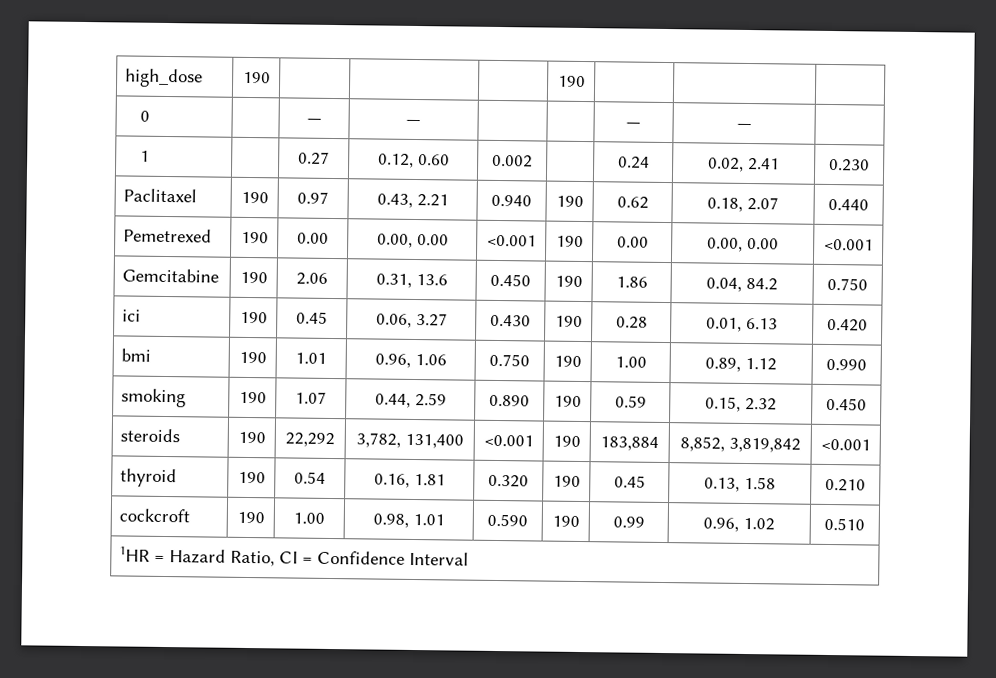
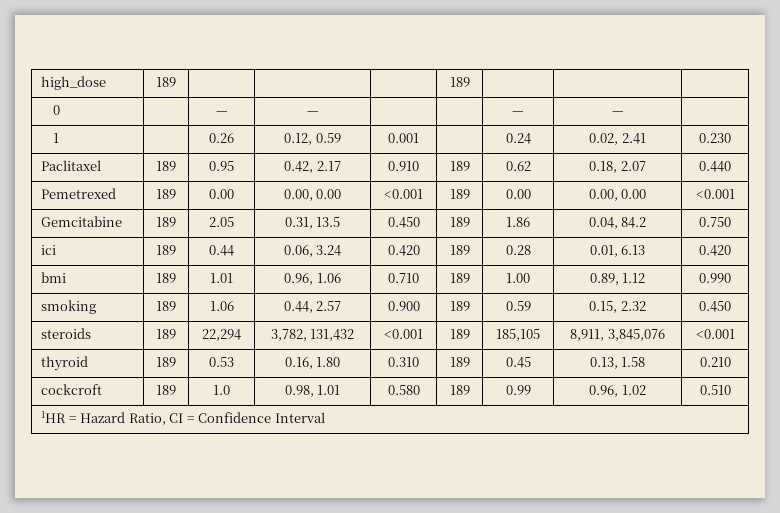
- high_dose | 190 | | | | 190 | | |
+ high_dose | 189 | | | | 189 | | |
- 1 | | 0.27 | 0.12, 0.60 | 0.002 | | 0.24 | 0.02, 2.41 | 0.230
+ 1 | | 0.26 | 0.12, 0.59 | 0.001 | | 0.24 | 0.02, 2.41 | 0.230
- Paclitaxel | 190 | 0.97 | 0.43, 2.21 | 0.940 | 190 | 0.62 | 0.18, 2.07 | 0.440
+ Paclitaxel | 189 | 0.95 | 0.42, 2.17 | 0.910 | 189 | 0.62 | 0.18, 2.07 | 0.440
- Pemetrexed | 190 | 0.00 | 0.00, 0.00 | <0.001 | 190 | 0.00 | 0.00, 0.00 | <0.001
+ Pemetrexed | 189 | 0.00 | 0.00, 0.00 | <0.001 | 189 | 0.00 | 0.00, 0.00 | <0.001
- Gemcitabine | 190 | 2.06 | 0.31, 13.6 | 0.450 | 190 | 1.86 | 0.04, 84.2 | 0.750
+ Gemcitabine | 189 | 2.05 | 0.31, 13.5 | 0.450 | 189 | 1.86 | 0.04, 84.2 | 0.750
- ici | 190 | 0.45 | 0.06, 3.27 | 0.430 | 190 | 0.28 | 0.01, 6.13 | 0.420
+ ici | 189 | 0.44 | 0.06, 3.24 | 0.420 | 189 | 0.28 | 0.01, 6.13 | 0.420
- bmi | 190 | 1.01 | 0.96, 1.06 | 0.750 | 190 | 1.00 | 0.89, 1.12 | 0.990
+ bmi | 189 | 1.01 | 0.96, 1.06 | 0.710 | 189 | 1.00 | 0.89, 1.12 | 0.990
- smoking | 190 | 1.07 | 0.44, 2.59 | 0.890 | 190 | 0.59 | 0.15, 2.32 | 0.450
+ smoking | 189 | 1.06 | 0.44, 2.57 | 0.900 | 189 | 0.59 | 0.15, 2.32 | 0.450
- steroids | 190 | 22,292 | 3,782, 131,400 | <0.001 | 190 | 183,884 | 8,852, 3,819,842 | <0.001
+ steroids | 189 | 22,294 | 3,782, 131,432 | <0.001 | 189 | 185,105 | 8,911, 3,845,076 | <0.001
- thyroid | 190 | 0.54 | 0.16, 1.81 | 0.320 | 190 | 0.45 | 0.13, 1.58 | 0.210
+ thyroid | 189 | 0.53 | 0.16, 1.80 | 0.310 | 189 | 0.45 | 0.13, 1.58 | 0.210
- cockcroft | 190 | 1.00 | 0.98, 1.01 | 0.590 | 190 | 0.99 | 0.96, 1.02 | 0.510
+ cockcroft | 189 | 1.0 | 0.98, 1.01 | 0.580 | 189 | 0.99 | 0.96, 1.02 | 0.510

